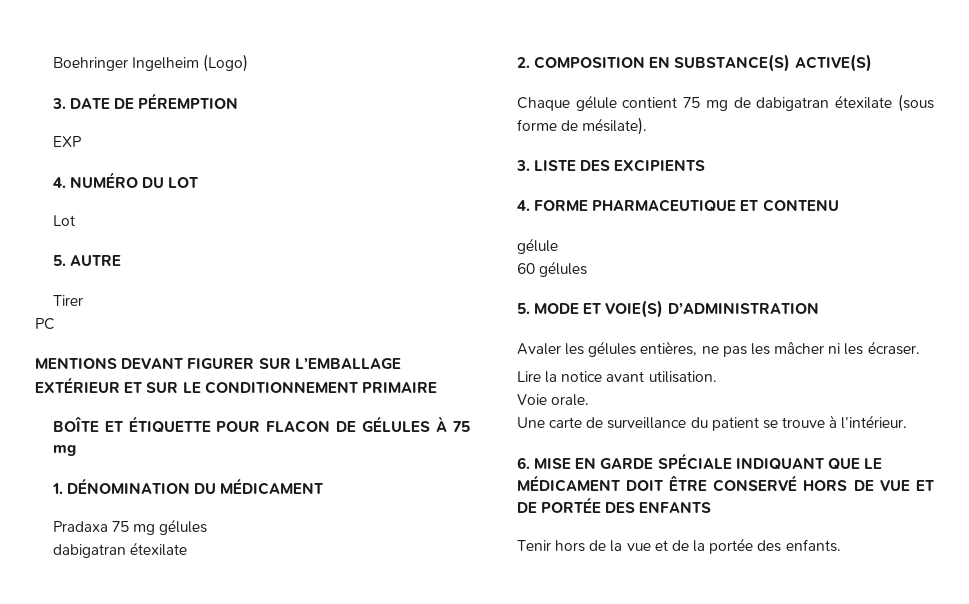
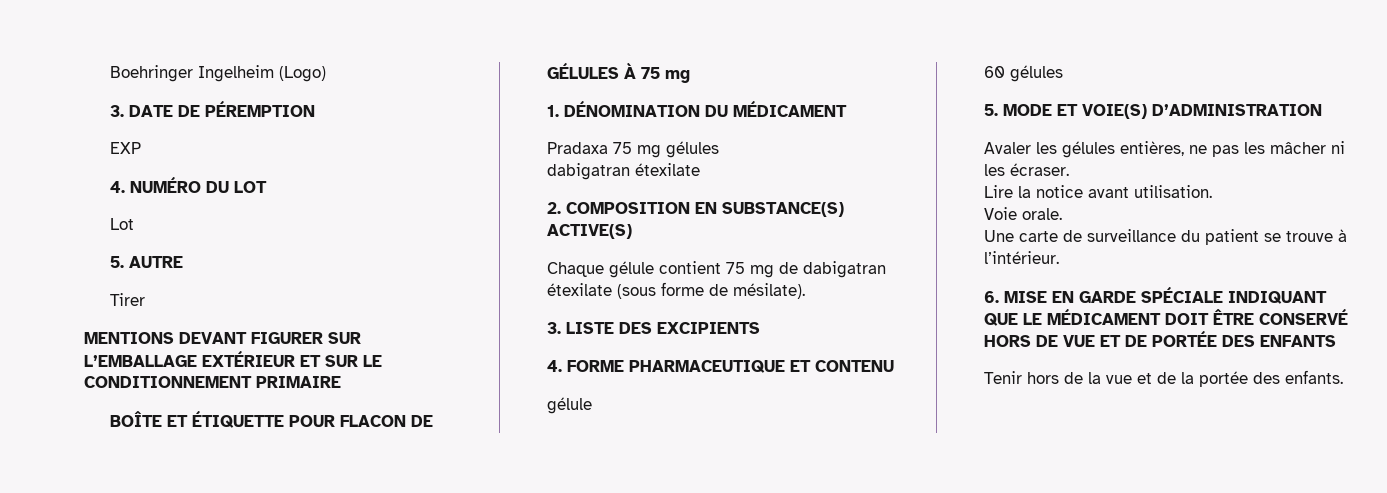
- PC

